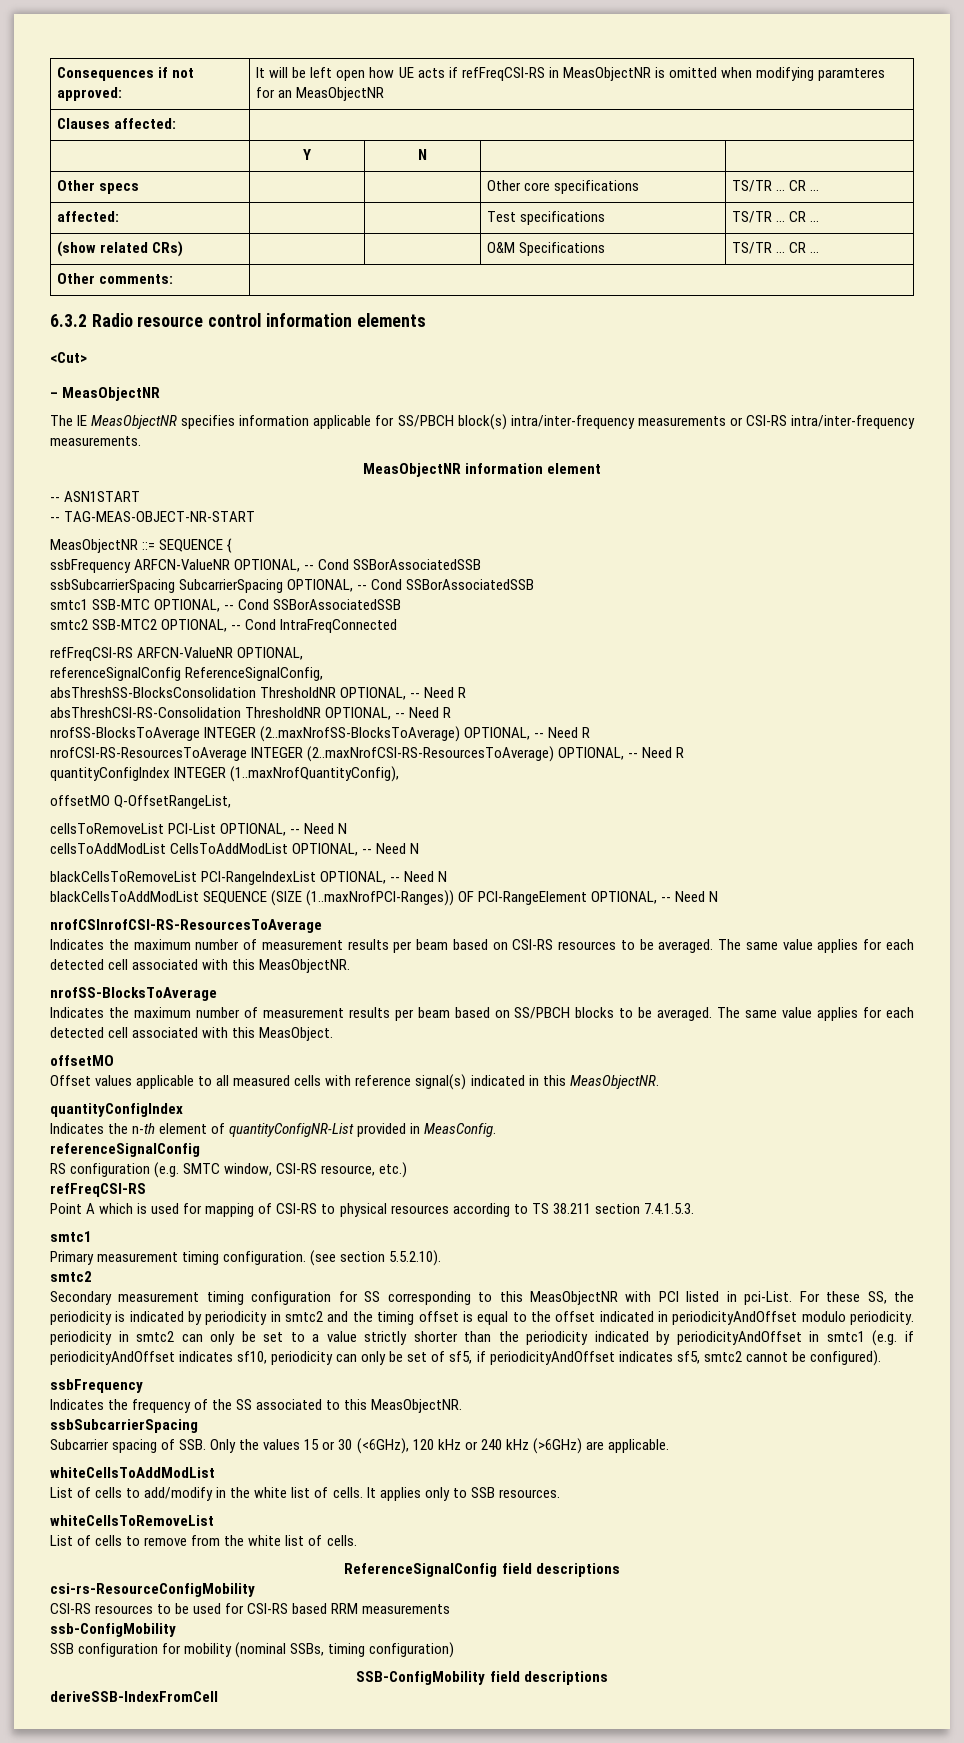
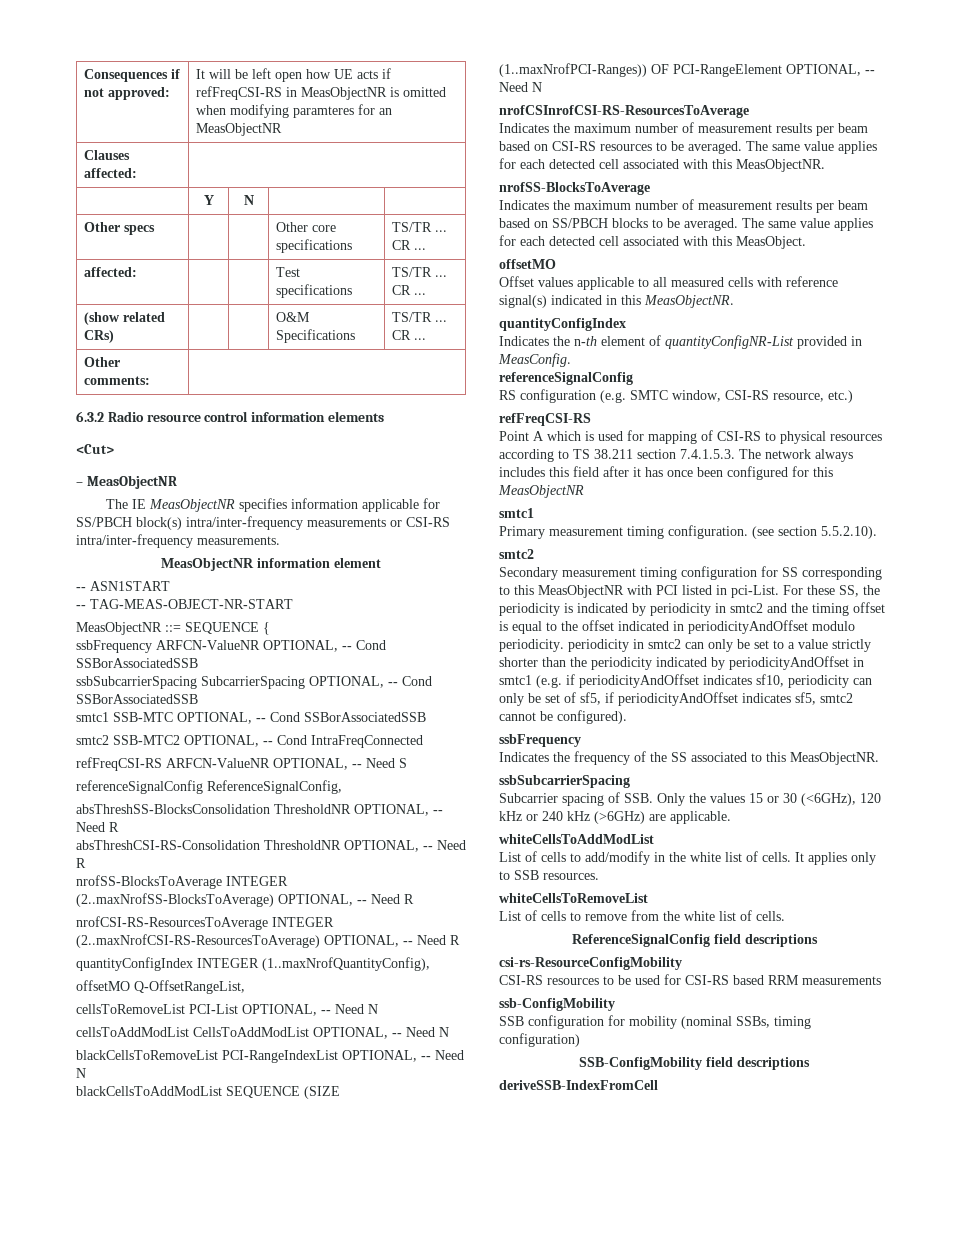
- refFreqCSI-RS ARFCN-ValueNR OPTIONAL,
+ refFreqCSI-RS ARFCN-ValueNR OPTIONAL, -- Need S
- Point A which is used for mapping of CSI-RS to physical resources according to TS 38.211 section 7.4.1.5.3.
+ Point A which is used for mapping of CSI-RS to physical resources according to TS 38.211 section 7.4.1.5.3. The network always includes this field after it has once been configured for this MeasObjectNR

